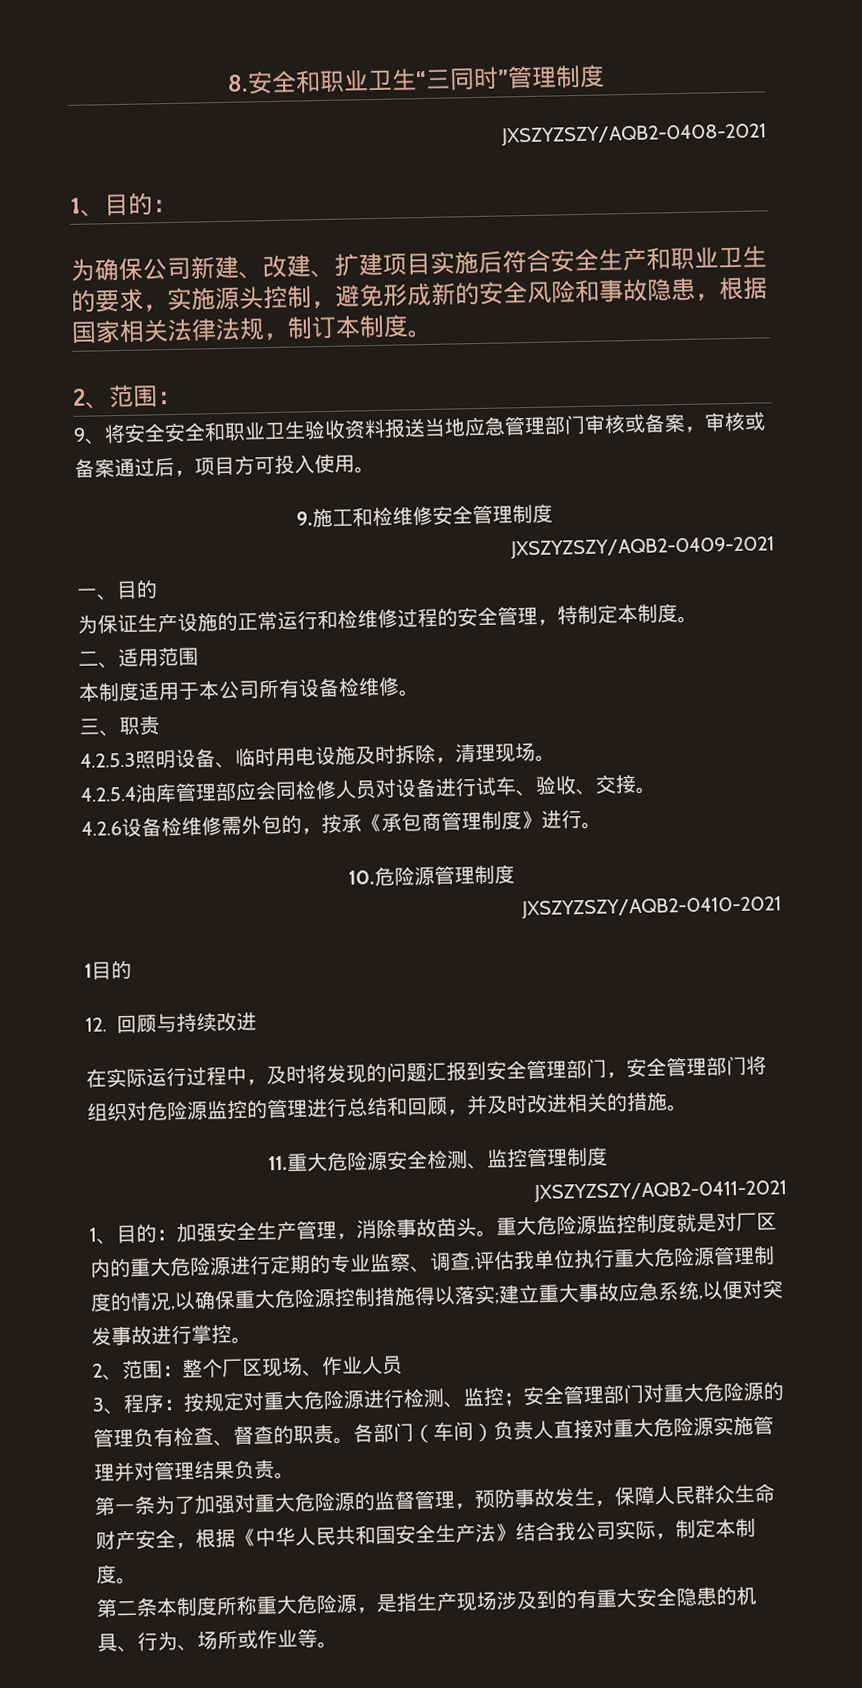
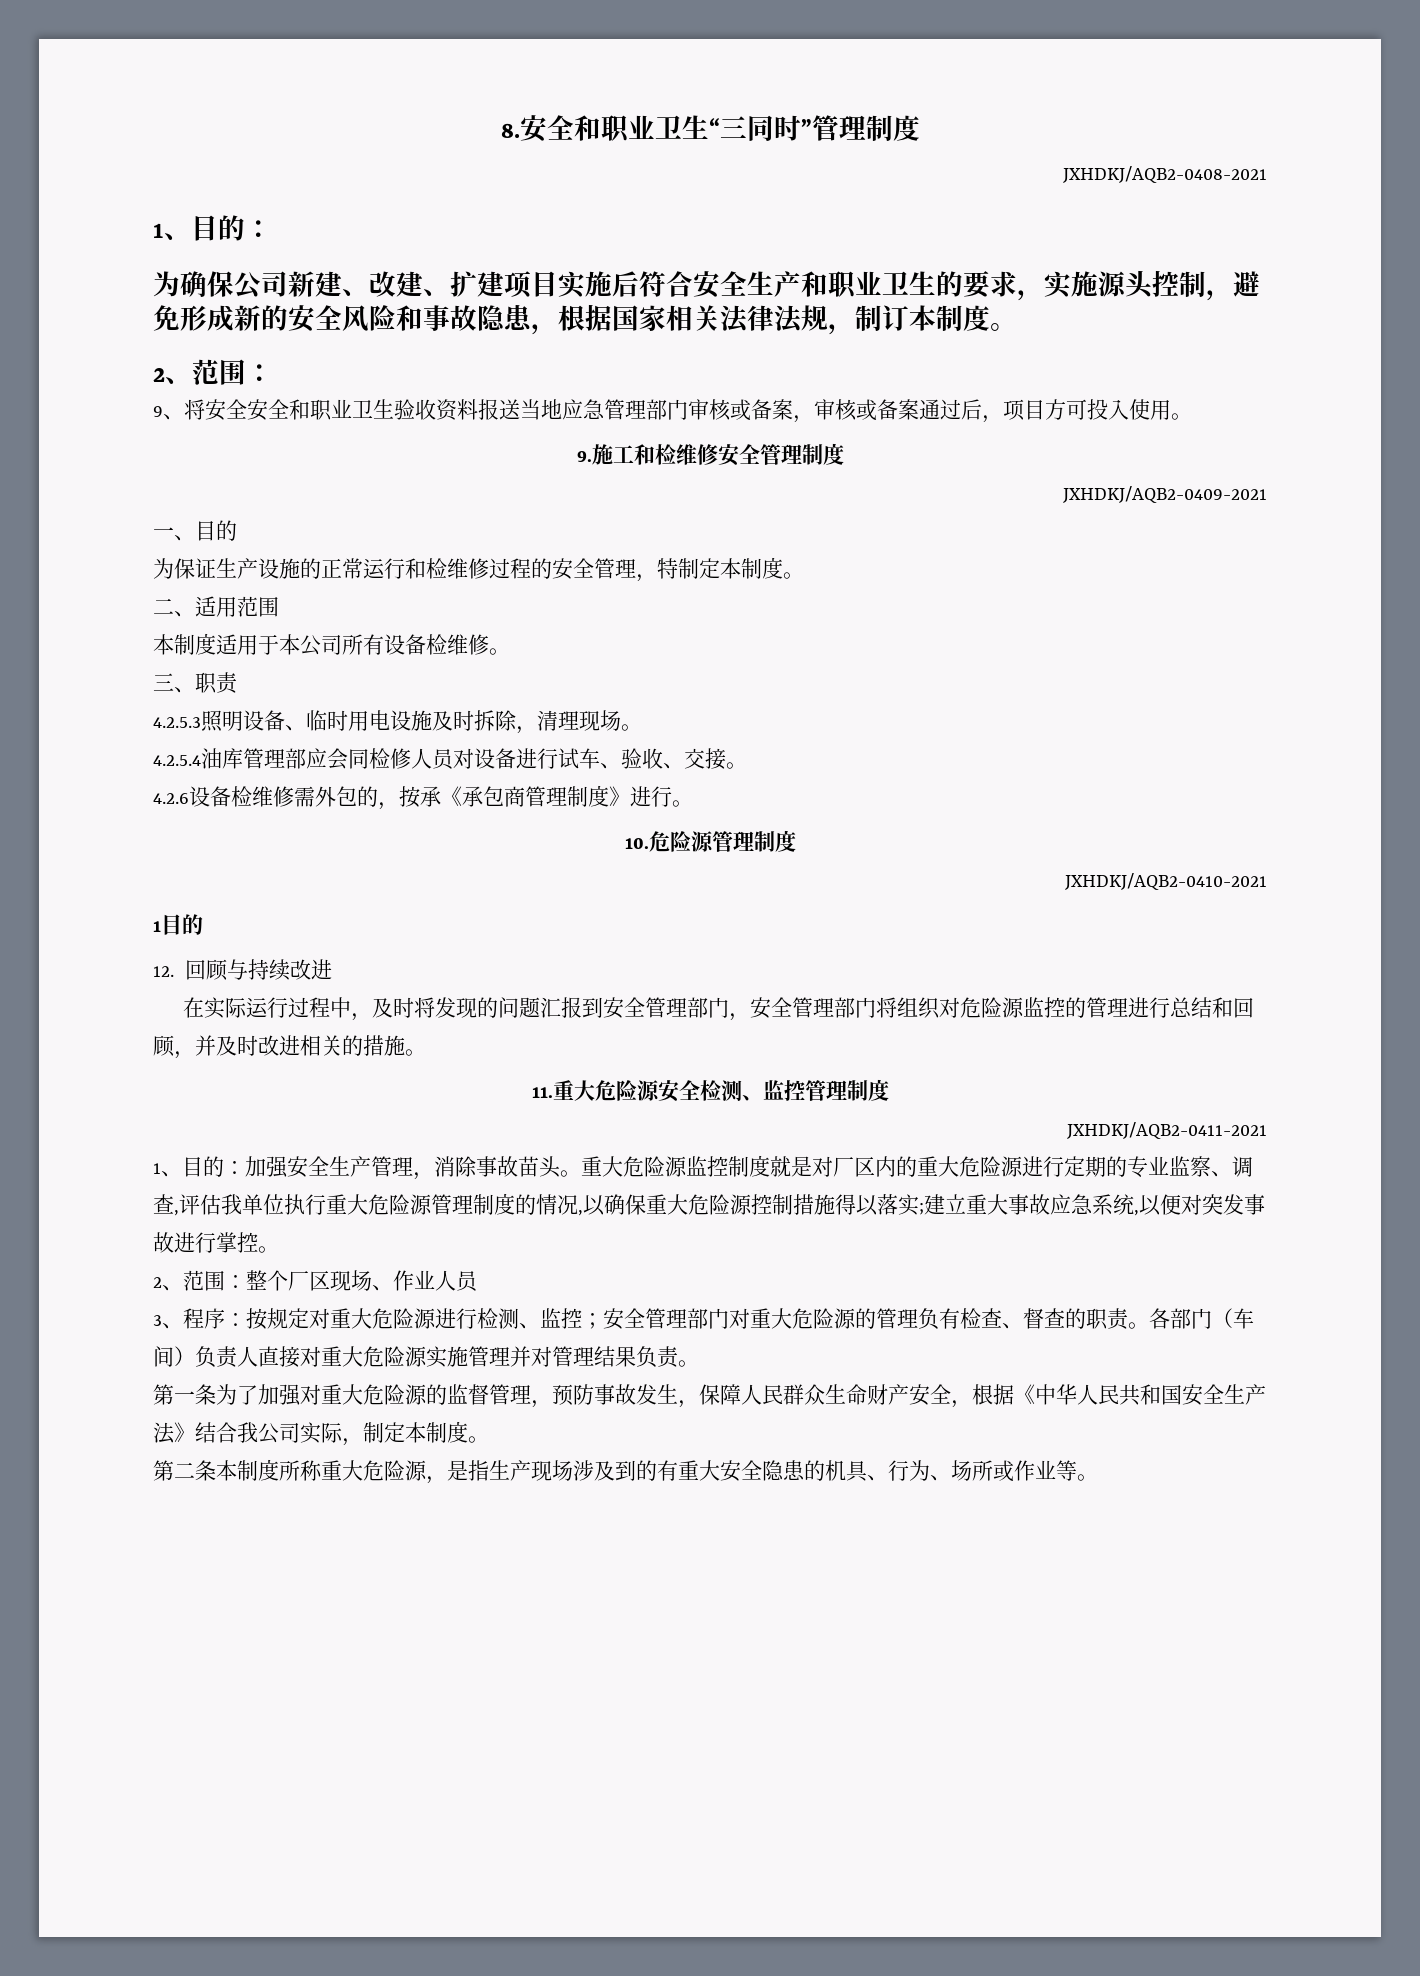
- JXSZYZSZY/AQB2-0408-2021
+ JXHDKJ/AQB2-0408-2021
- JXSZYZSZY/AQB2-0409-2021
+ JXHDKJ/AQB2-0409-2021
- JXSZYZSZY/AQB2-0410-2021
+ JXHDKJ/AQB2-0410-2021
- JXSZYZSZY/AQB2-0411-2021
+ JXHDKJ/AQB2-0411-2021

